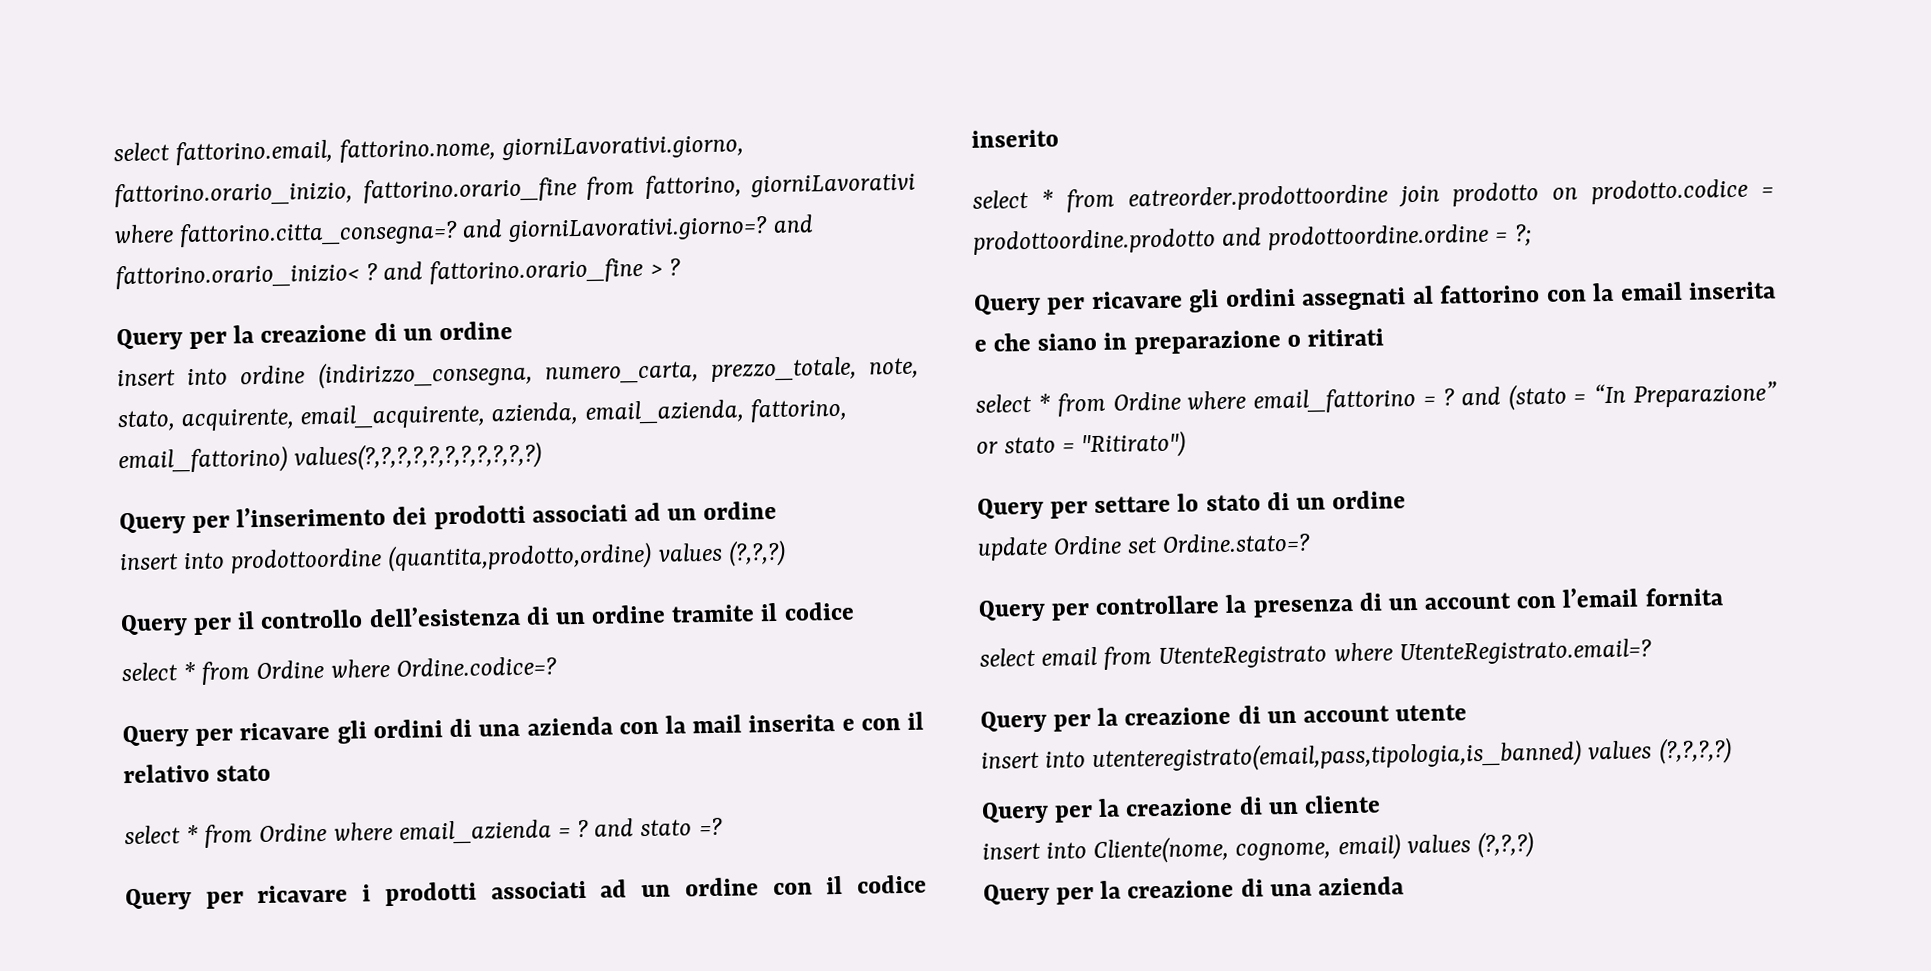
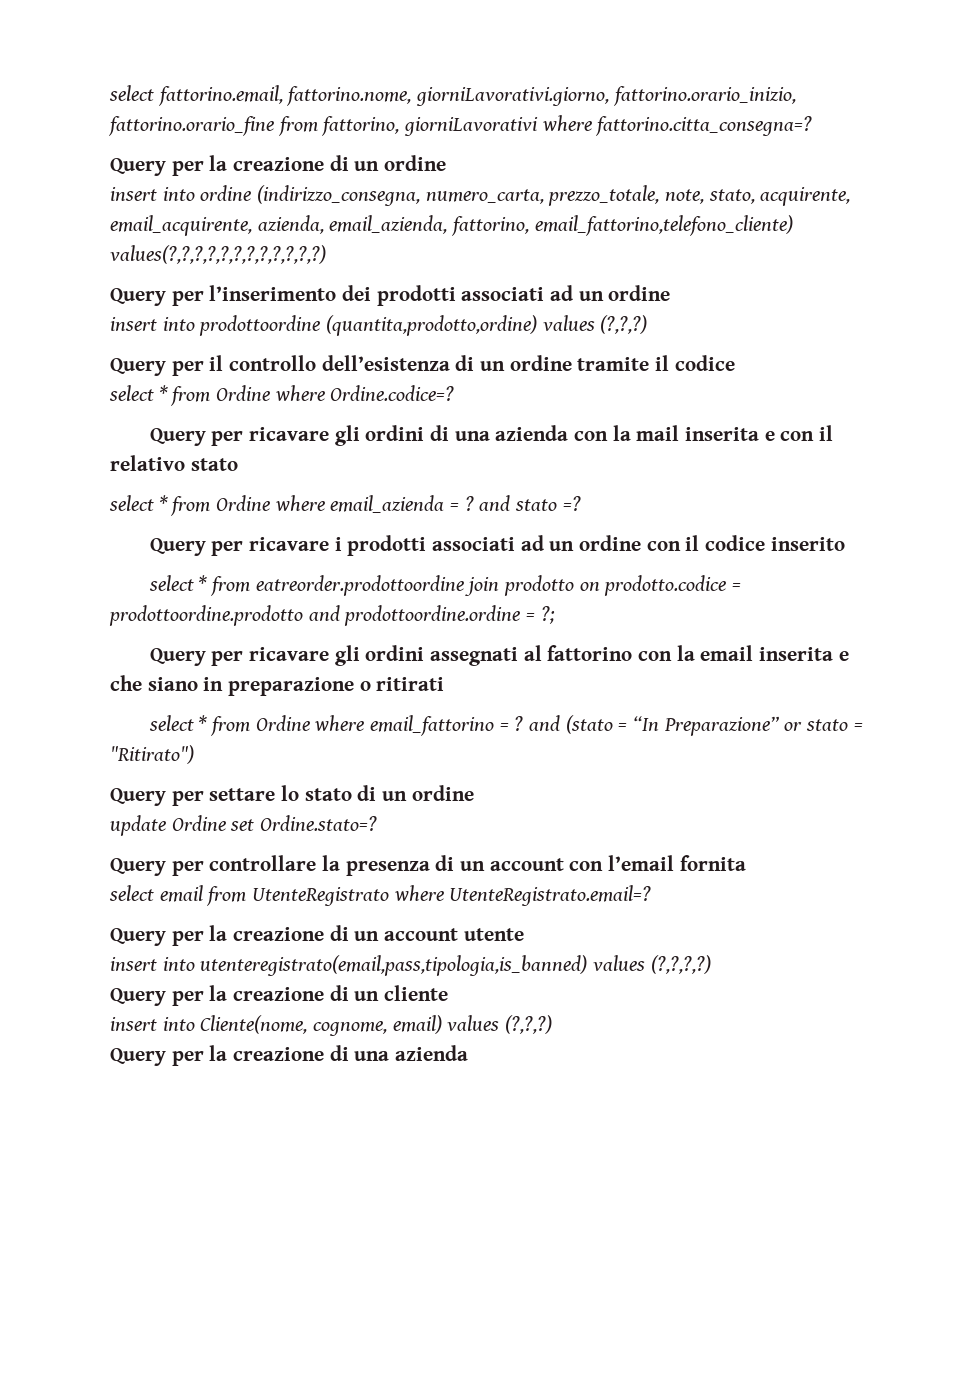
- select fattorino.email, fattorino.nome, giorniLavorativi.giorno, fattorino.orario_inizio, fattorino.orario_fine from fattorino, giorniLavorativi where fattorino.citta_consegna=? and giorniLavorativi.giorno=? and fattorino.orario_inizio< ? and fattorino.orario_fine > ?
+ select fattorino.email, fattorino.nome, giorniLavorativi.giorno, fattorino.orario_inizio, fattorino.orario_fine from fattorino, giorniLavorativi where fattorino.citta_consegna=?
- insert into ordine (indirizzo_consegna, numero_carta, prezzo_totale, note, stato, acquirente, email_acquirente, azienda, email_azienda, fattorino, email_fattorino) values(?,?,?,?,?,?,?,?,?,?,?)
+ insert into ordine (indirizzo_consegna, numero_carta, prezzo_totale, note, stato, acquirente, email_acquirente, azienda, email_azienda, fattorino, email_fattorino,telefono_cliente) values(?,?,?,?,?,?,?,?,?,?,?,?)

